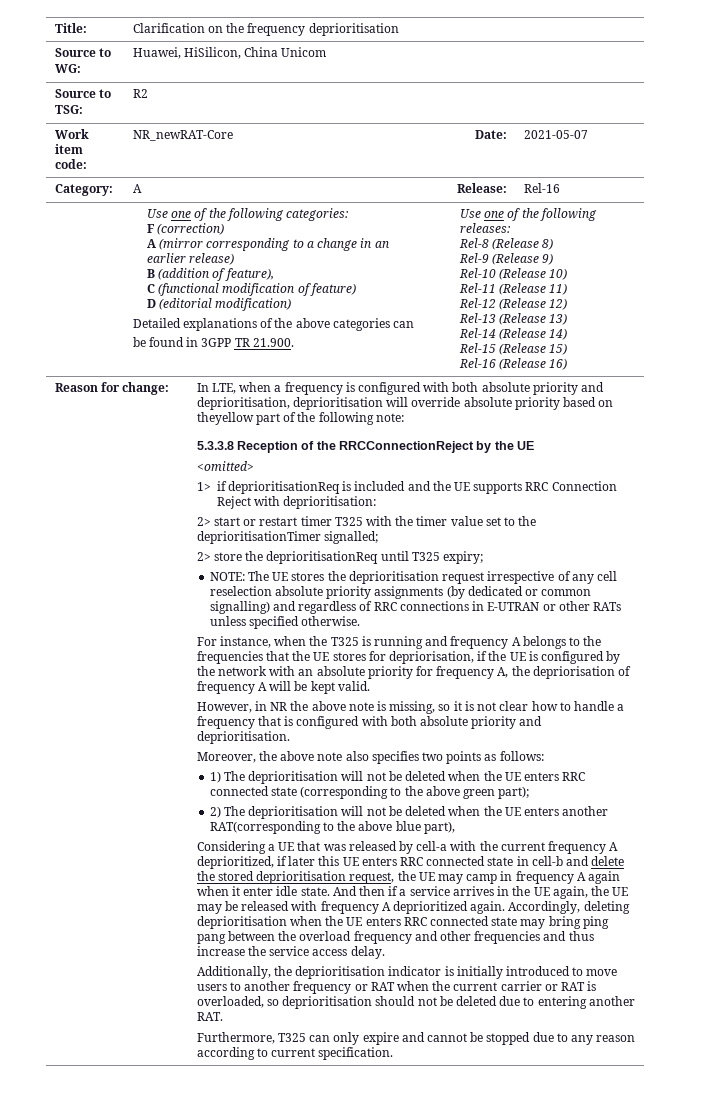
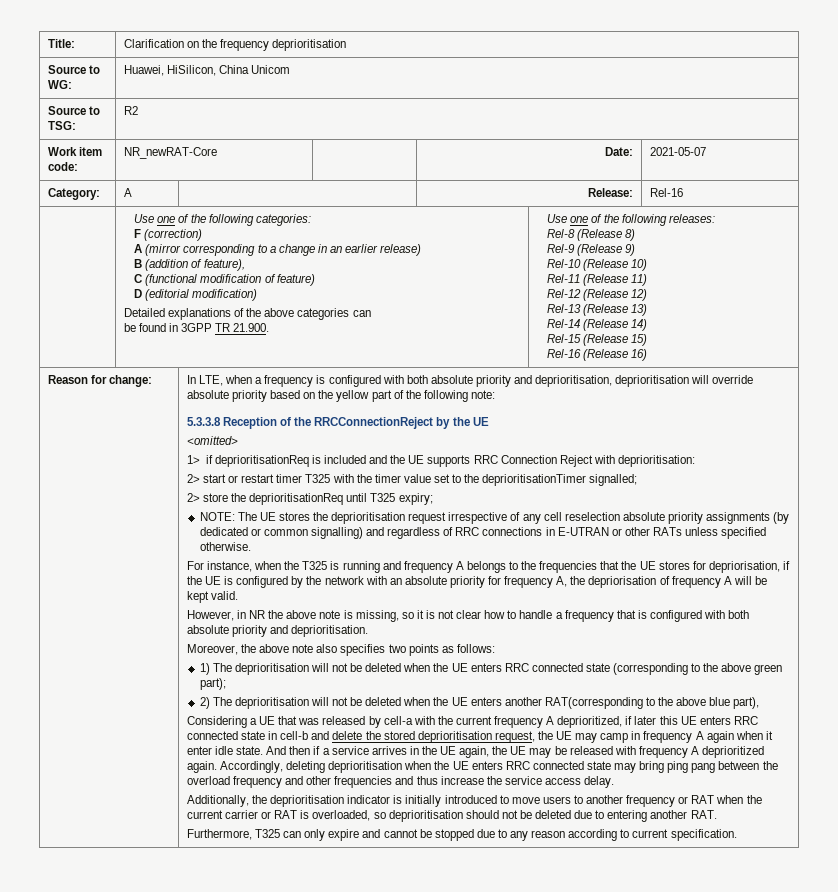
- In LTE, when a frequency is configured with both absolute priority and deprioritisation, deprioritisation will override absolute priority based on theyellow part of the following note:
+ In LTE, when a frequency is configured with both absolute priority and deprioritisation, deprioritisation will override absolute priority based on the yellow part of the following note:

